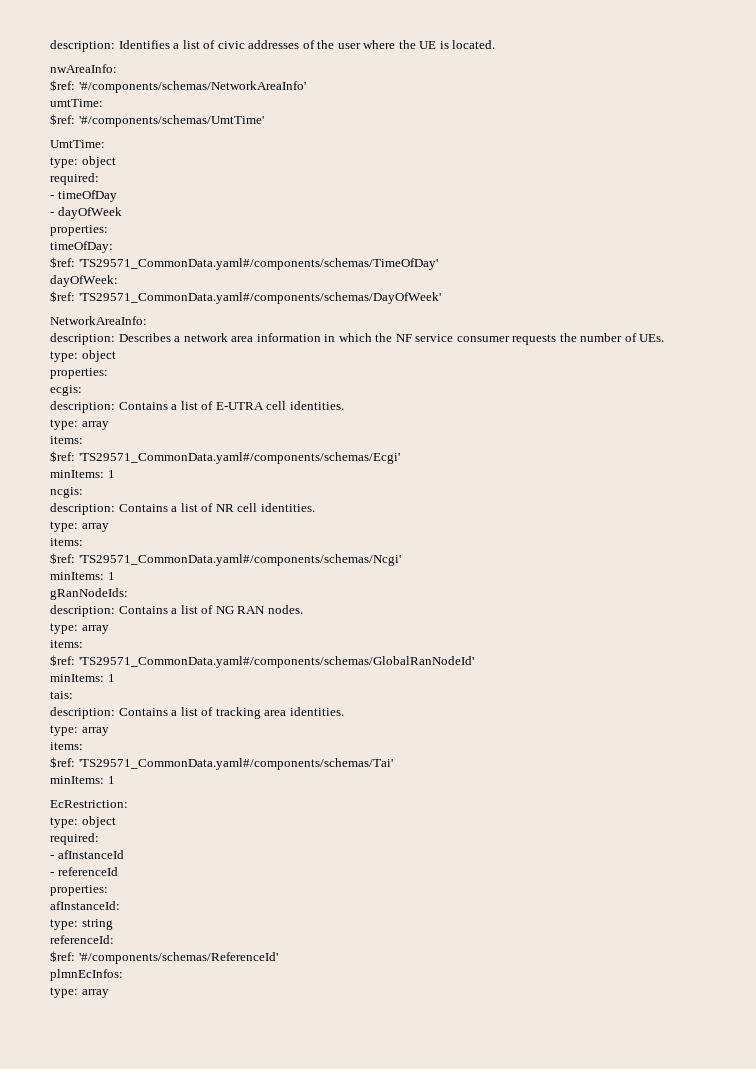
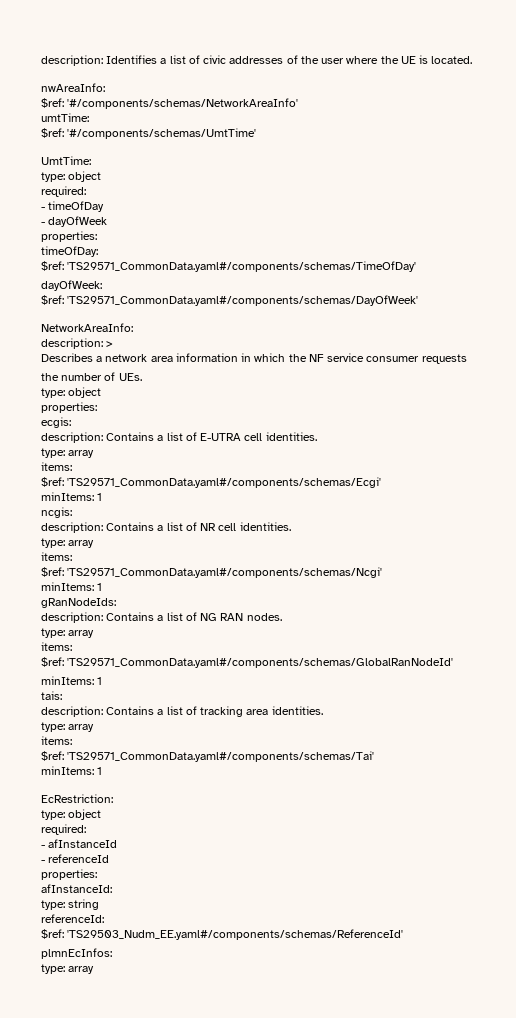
- description: Describes a network area information in which the NF service consumer requests the number of UEs.
+ description: >
+ Describes a network area information in which the NF service consumer requests
+ the number of UEs.
- $ref: '#/components/schemas/ReferenceId'
+ $ref: 'TS29503_Nudm_EE.yaml#/components/schemas/ReferenceId'

